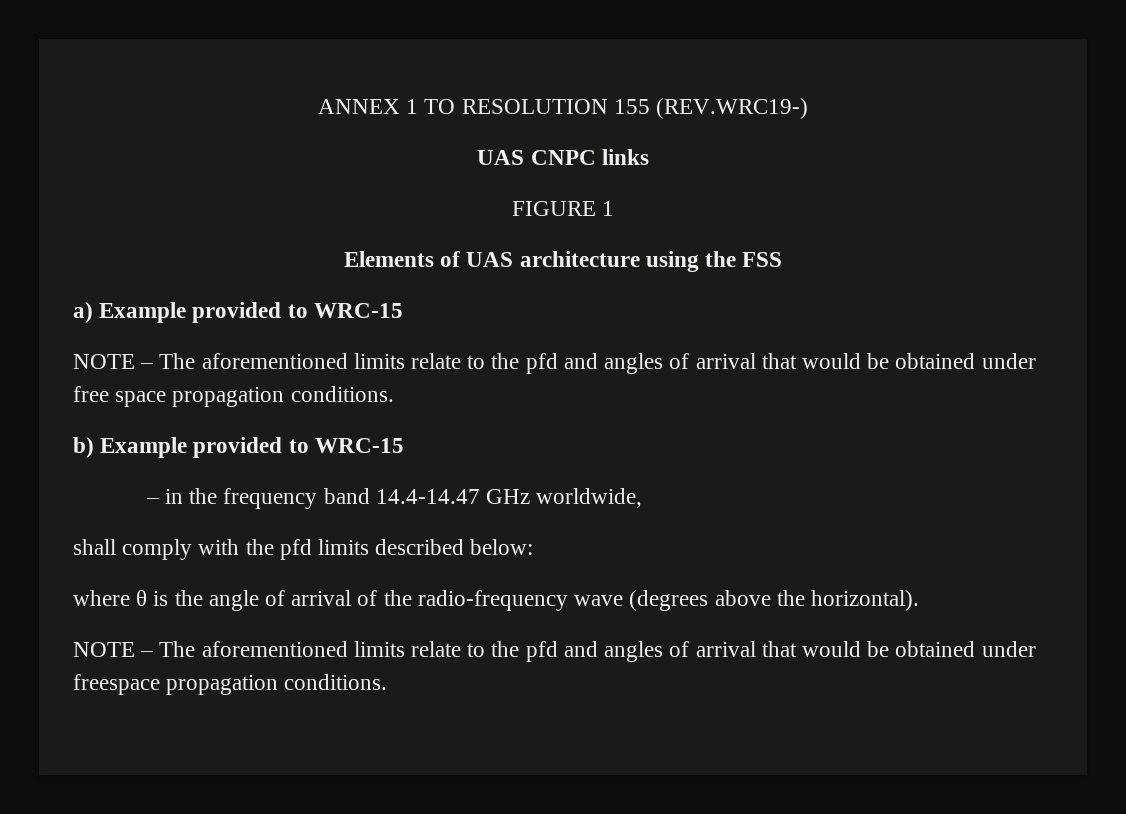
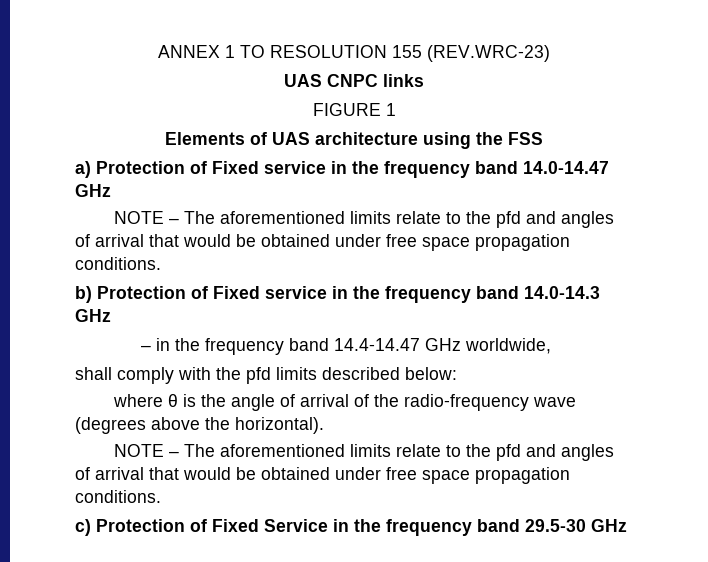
- ANNEX 1 TO RESOLUTION 155 (REV.WRC19-)
+ ANNEX 1 TO RESOLUTION 155 (REV.WRC-23)
- a) Example provided to WRC-15
+ a) Protection of Fixed service in the frequency band 14.0-14.47 GHz
- b) Example provided to WRC-15
+ b) Protection of Fixed service in the frequency band 14.0-14.3 GHz
  where θ is the angle of arrival of the radio-frequency wave (degrees above the horizontal).
- NOTE – The aforementioned limits relate to the pfd and angles of arrival that would be obtained under freespace propagation conditions.
+ NOTE – The aforementioned limits relate to the pfd and angles of arrival that would be obtained under free space propagation conditions.
+ c) Protection of Fixed Service in the frequency band 29.5-30 GHz

